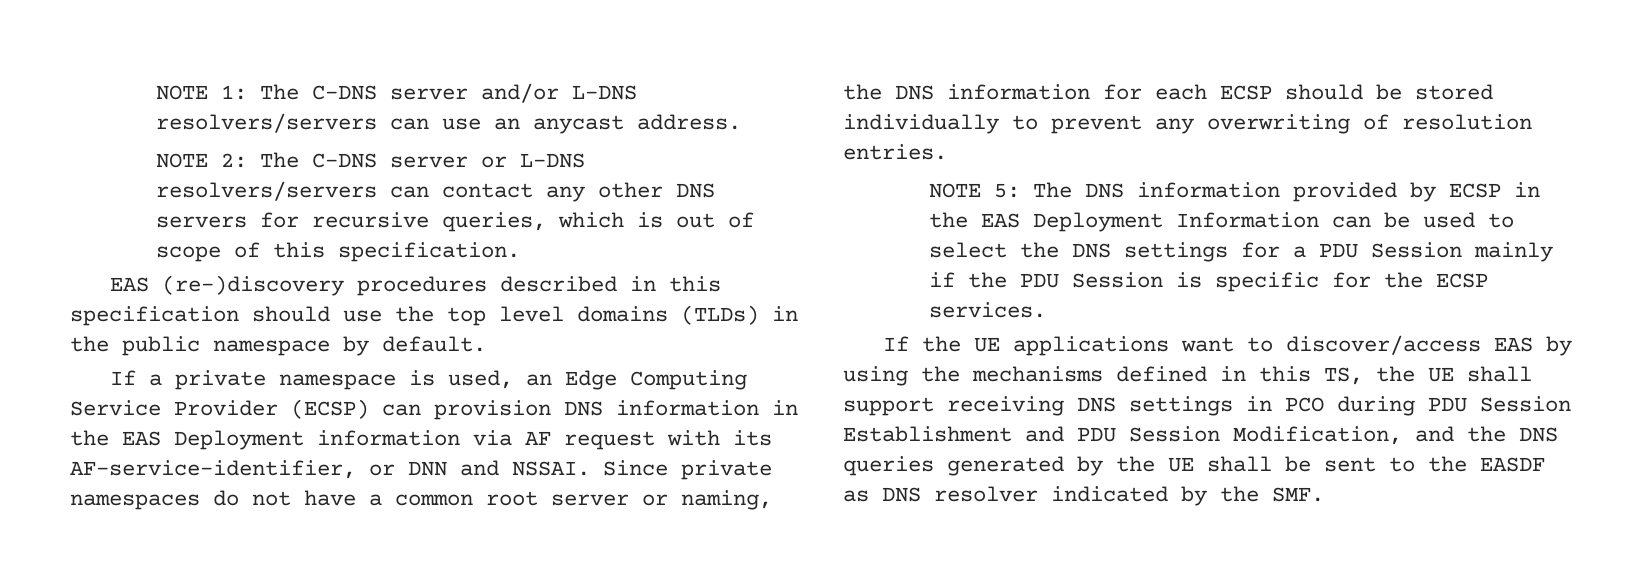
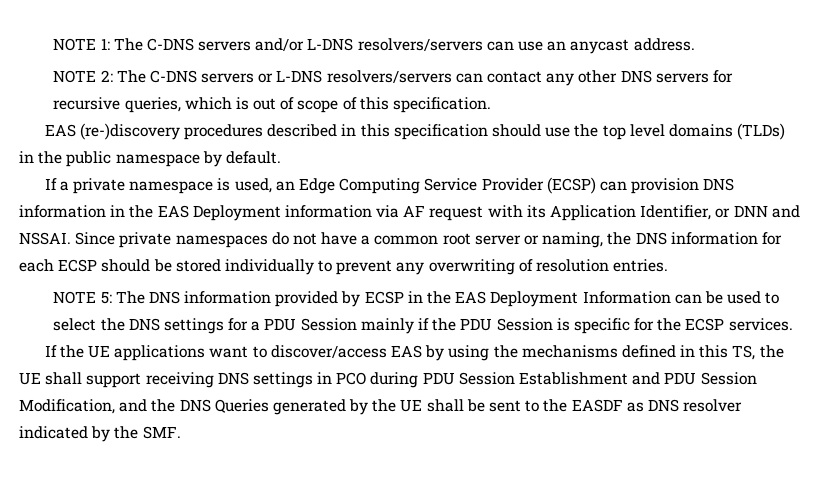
- NOTE 1: The C-DNS server and/or L-DNS resolvers/servers can use an anycast address.
+ NOTE 1: The C-DNS servers and/or L-DNS resolvers/servers can use an anycast address.
- NOTE 2: The C-DNS server or L-DNS resolvers/servers can contact any other DNS servers for recursive queries, which is out of scope of this specification.
+ NOTE 2: The C-DNS servers or L-DNS resolvers/servers can contact any other DNS servers for recursive queries, which is out of scope of this specification.
- If a private namespace is used, an Edge Computing Service Provider (ECSP) can provision DNS information in the EAS Deployment information via AF request with its AF-service-identifier, or DNN and NSSAI.
+ If a private namespace is used, an Edge Computing Service Provider (ECSP) can provision DNS information in the EAS Deployment information via AF request with its Application Identifier, or DNN and NSSAI.
- If the UE applications want to discover/access EAS by using the mechanisms defined in this TS, the UE shall support receiving DNS settings in PCO during PDU Session Establishment and PDU Session Modification, and the DNS queries generated by the UE shall be sent to the EASDF as DNS resolver indicated by the SMF.
+ If the UE applications want to discover/access EAS by using the mechanisms defined in this TS, the UE shall support receiving DNS settings in PCO during PDU Session Establishment and PDU Session Modification, and the DNS Queries generated by the UE shall be sent to the EASDF as DNS resolver indicated by the SMF.

